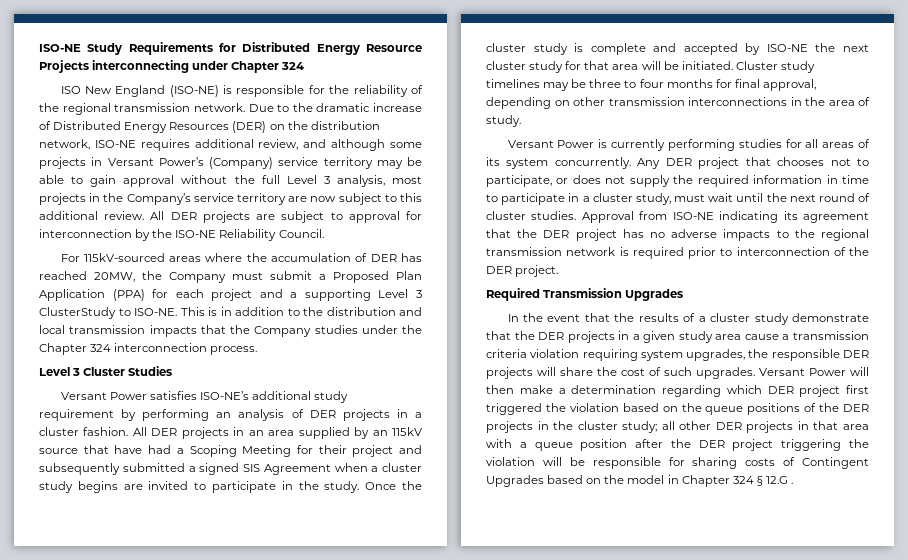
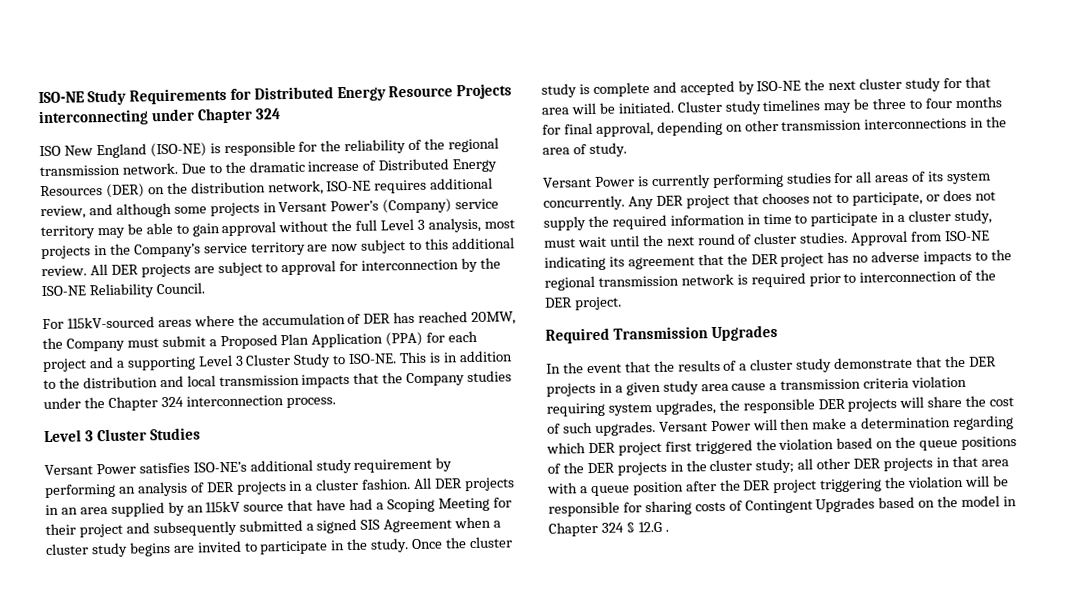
- For 115kV-sourced areas where the accumulation of DER has reached 20MW, the Company must submit a Proposed Plan Application (PPA) for each project and a supporting Level 3 ClusterStudy to ISO-NE.
+ For 115kV-sourced areas where the accumulation of DER has reached 20MW, the Company must submit a Proposed Plan Application (PPA) for each project and a supporting Level 3 Cluster Study to ISO-NE.

